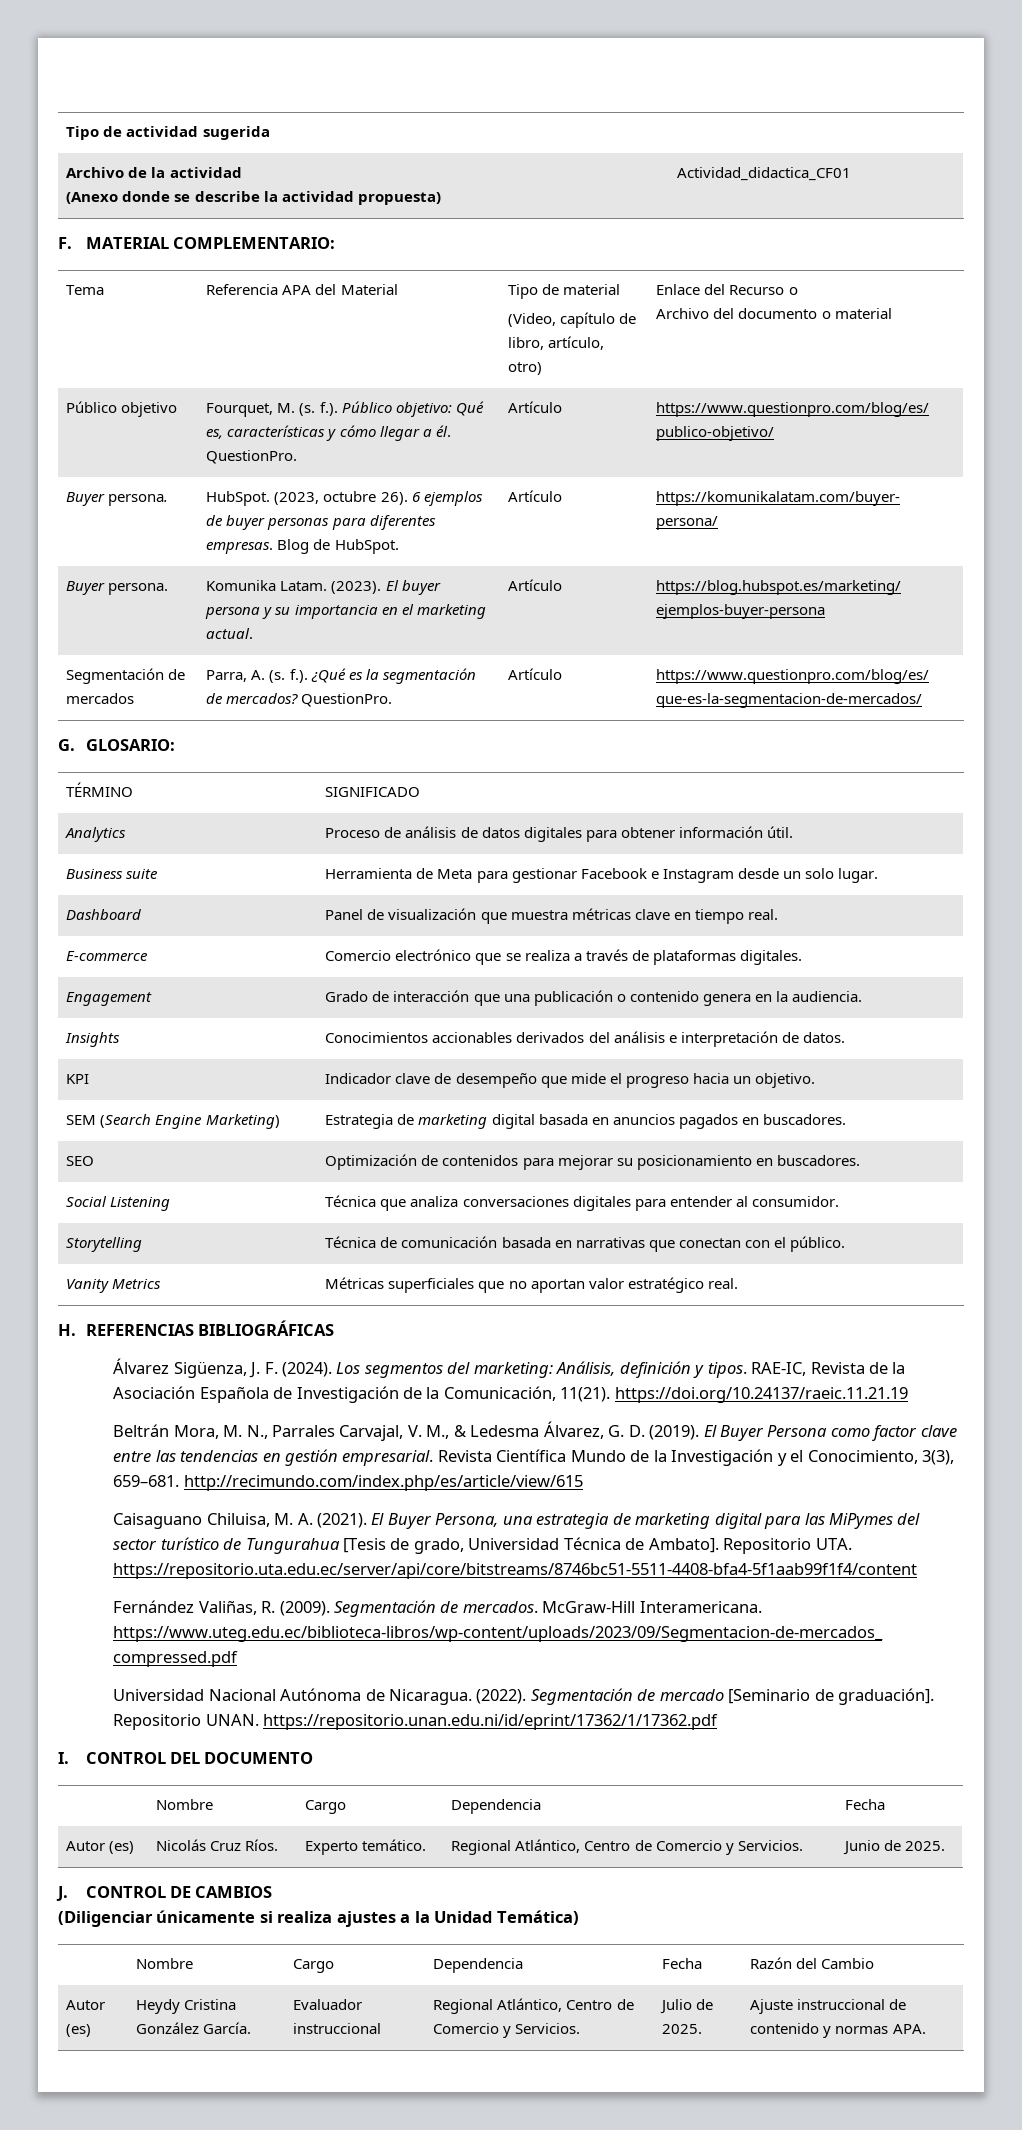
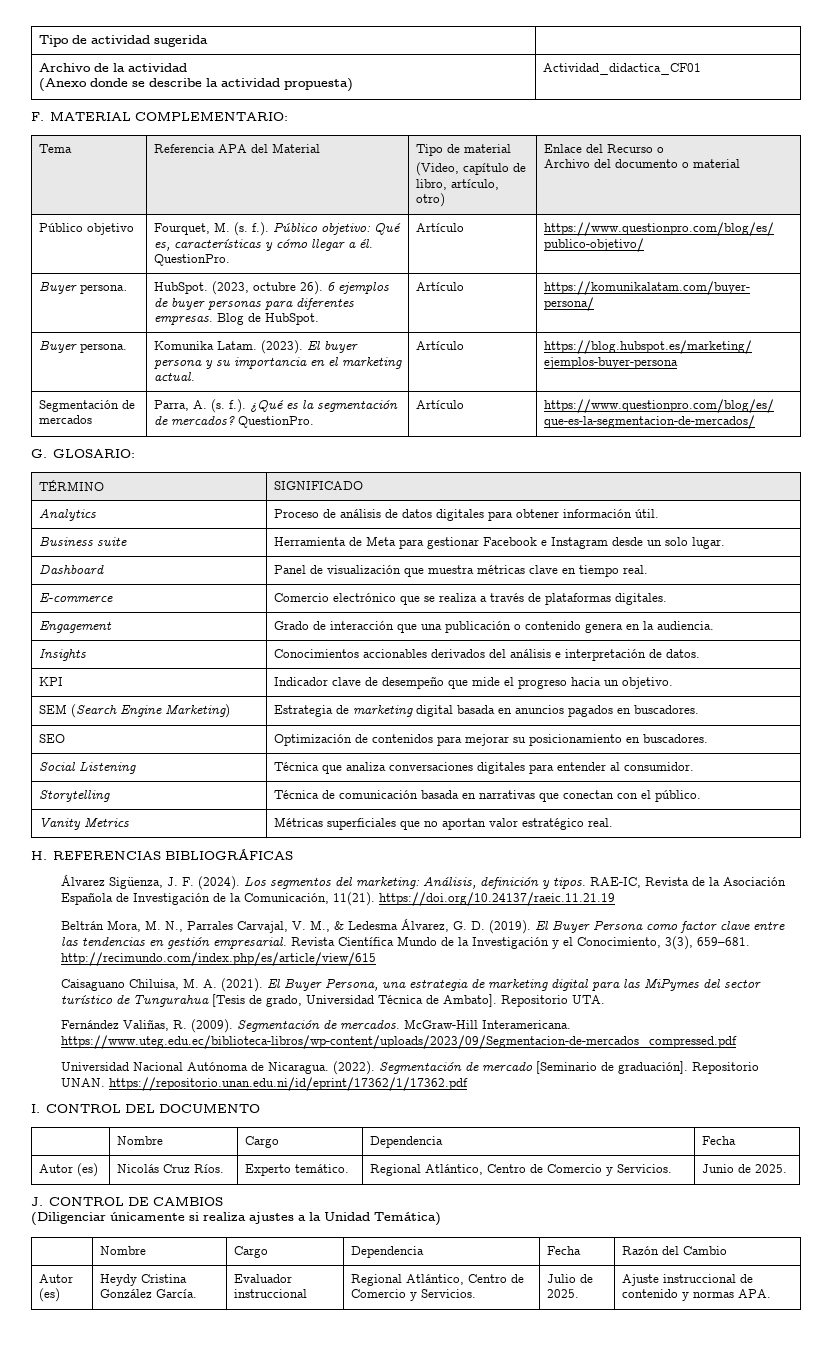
- Repositorio UTA. https://repositorio.uta.edu.ec/server/api/core/bitstreams/8746bc51-5511-4408-bfa4-5f1aab99f1f4/content
+ Repositorio UTA.

